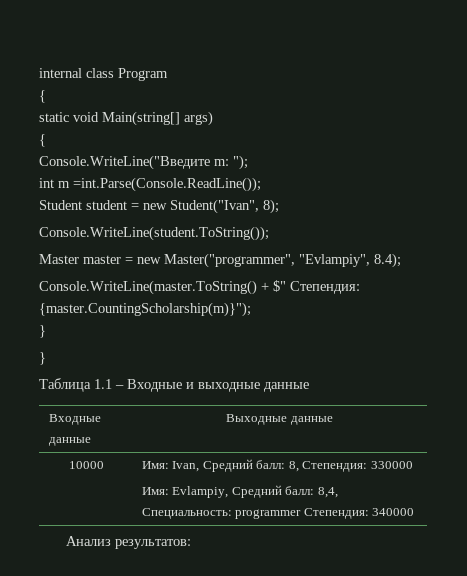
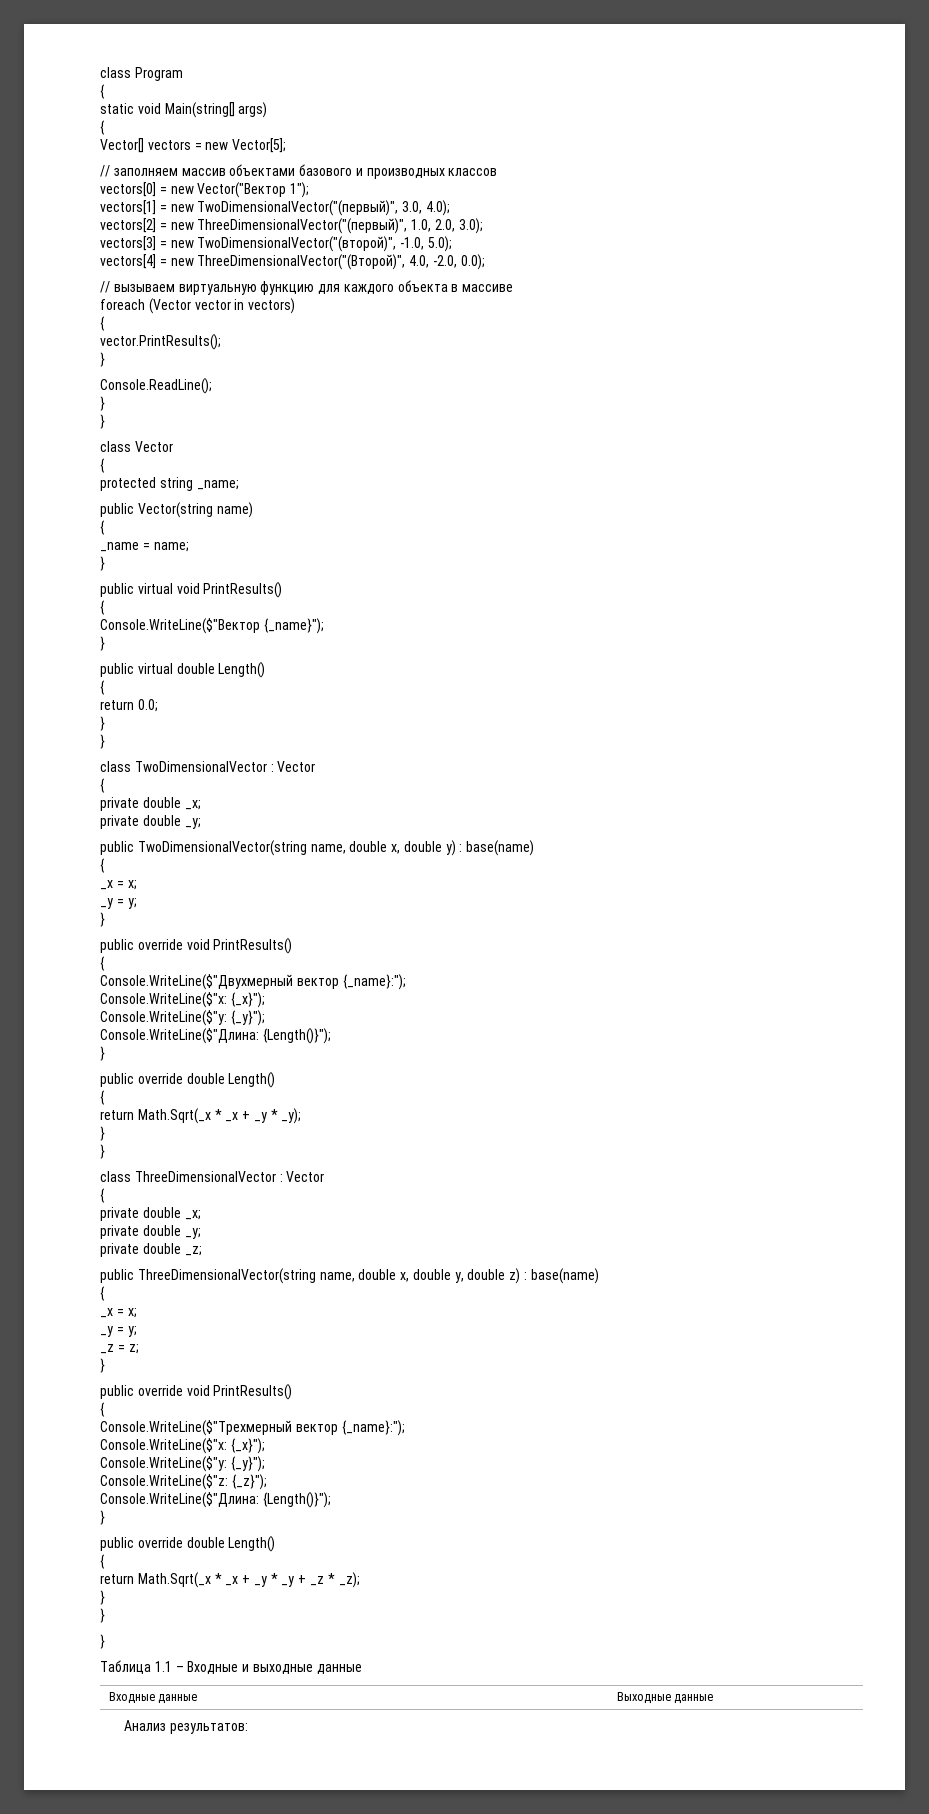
- internal class Program
+ class Program
- Console.WriteLine("Введите m: ");
- int m =int.Parse(Console.ReadLine());
- Student student = new Student("Ivan", 8);
- Console.WriteLine(student.ToString());
- Master master = new Master("programmer", "Evlampiy", 8.4);
- Console.WriteLine(master.ToString() + $" Степендия: {master.СountingScholarship(m)}");
+ Vector[] vectors = new Vector[5];
+ // заполняем массив объектами базового и производных классов
+ vectors[0] = new Vector("Вектор 1");
+ vectors[1] = new TwoDimensionalVector("(первый)", 3.0, 4.0);
+ vectors[2] = new ThreeDimensionalVector("(первый)", 1.0, 2.0, 3.0);
+ vectors[3] = new TwoDimensionalVector("(второй)", -1.0, 5.0);
+ vectors[4] = new ThreeDimensionalVector("(Второй)", 4.0, -2.0, 0.0);
+ // вызываем виртуальную функцию для каждого объекта в массиве
+ foreach (Vector vector in vectors)
+ {
+ vector.PrintResults();
+ }
+ Console.ReadLine();
+ }
+ }
+ class Vector
+ {
+ protected string _name;
+ public Vector(string name)
+ {
+ _name = name;
+ }
+ public virtual void PrintResults()
+ {
+ Console.WriteLine($"Вектор {_name}");
+ }
+ public virtual double Length()
+ {
+ return 0.0;
+ }
+ }
+ class TwoDimensionalVector : Vector
+ {
+ private double _x;
+ private double _y;
+ public TwoDimensionalVector(string name, double x, double y) : base(name)
+ {
+ _x = x;
+ _y = y;
+ }
+ public override void PrintResults()
+ {
+ Console.WriteLine($"Двухмерный вектор {_name}:");
+ Console.WriteLine($"x: {_x}");
+ Console.WriteLine($"y: {_y}");
+ Console.WriteLine($"Длина: {Length()}");
+ }
+ public override double Length()
+ {
+ return Math.Sqrt(_x * _x + _y * _y);
+ }
+ }
+ class ThreeDimensionalVector : Vector
+ {
+ private double _x;
+ private double _y;
+ private double _z;
+ public ThreeDimensionalVector(string name, double x, double y, double z) : base(name)
+ {
+ _x = x;
+ _y = y;
+ _z = z;
+ }
+ public override void PrintResults()
+ {
+ Console.WriteLine($"Трехмерный вектор {_name}:");
+ Console.WriteLine($"x: {_x}");
+ Console.WriteLine($"y: {_y}");
+ Console.WriteLine($"z: {_z}");
+ Console.WriteLine($"Длина: {Length()}");
+ }
+ public override double Length()
+ {
+ return Math.Sqrt(_x * _x + _y * _y + _z * _z);
+ }
- 10000 | Имя: Ivan, Cредний балл: 8, Степендия: 330000
- Имя: Evlampiy, Cредний балл: 8,4, Специальность: programmer Степендия: 340000

